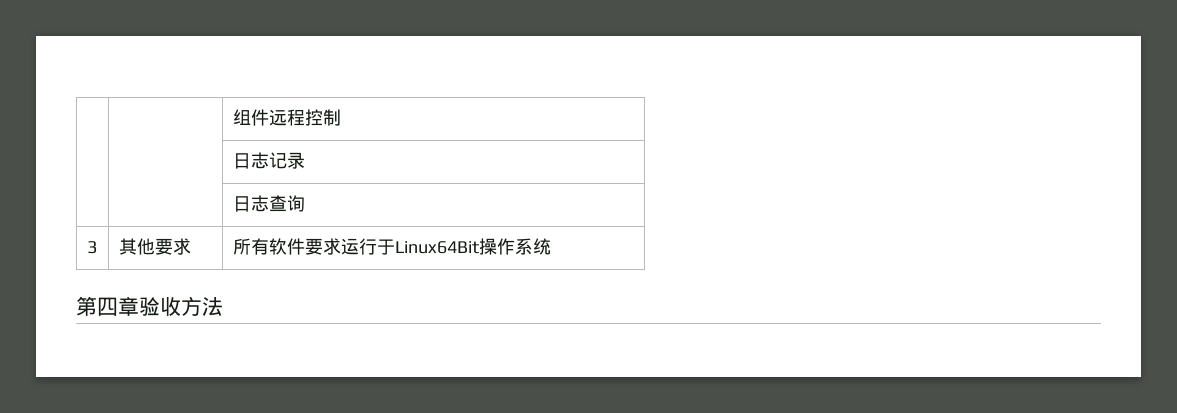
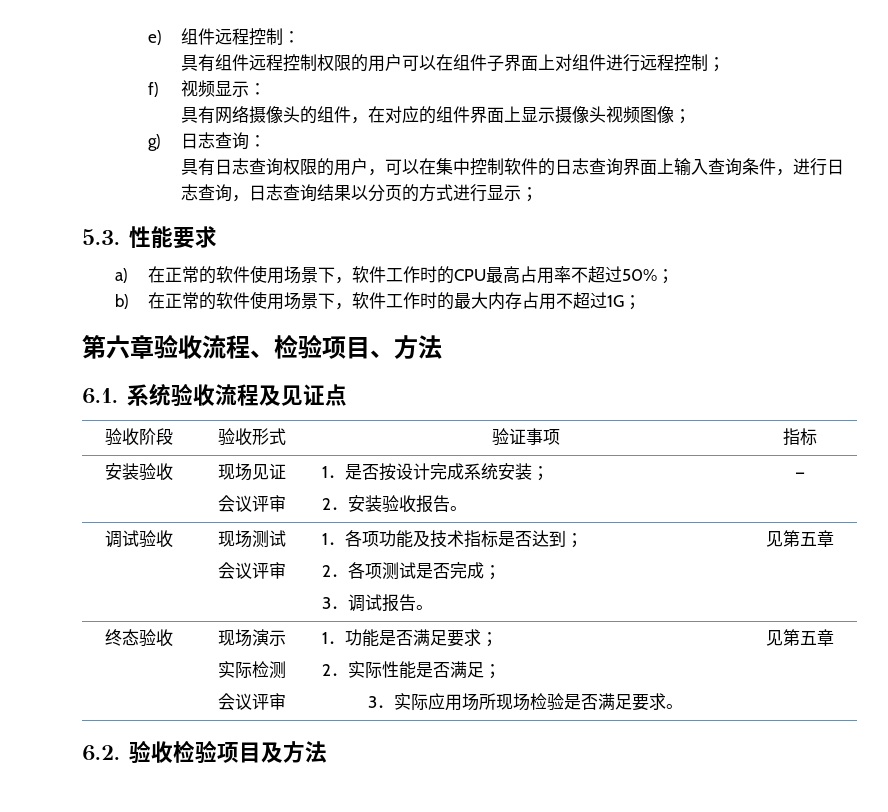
- | | 组件远程控制
- | | 日志记录
- | | 日志查询
- 3 | 其他要求 | 所有软件要求运行于Linux64Bit操作系统
- 第四章验收方法
+ e)组件远程控制：
+ 具有组件远程控制权限的用户可以在组件子界面上对组件进行远程控制；
+ f)视频显示：
+ 具有网络摄像头的组件，在对应的组件界面上显示摄像头视频图像；
+ g)日志查询：
+ 具有日志查询权限的用户，可以在集中控制软件的日志查询界面上输入查询条件，进行日志查询，日志查询结果以分页的方式进行显示；
+ 5.3.性能要求
+ a)在正常的软件使用场景下，软件工作时的CPU最高占用率不超过50%；
+ b)在正常的软件使用场景下，软件工作时的最大内存占用不超过1G；
+ 第六章验收流程、检验项目、方法
+ 6.1.系统验收流程及见证点
+ 验收阶段 | 验收形式 | 验证事项 | 指标
+ 安装验收 | 现场见证
+ 会议评审 | 1．是否按设计完成系统安装；
+ 2．安装验收报告。 | —
+ 调试验收 | 现场测试
+ 会议评审 | 1．各项功能及技术指标是否达到；
+ 2．各项测试是否完成；
+ 3．调试报告。 | 见第五章
+ 终态验收 | 现场演示
+ 实际检测
+ 会议评审 | 1．功能是否满足要求；
+ 2．实际性能是否满足；
+ 3．实际应用场所现场检验是否满足要求。 | 见第五章
+ 6.2.验收检验项目及方法

